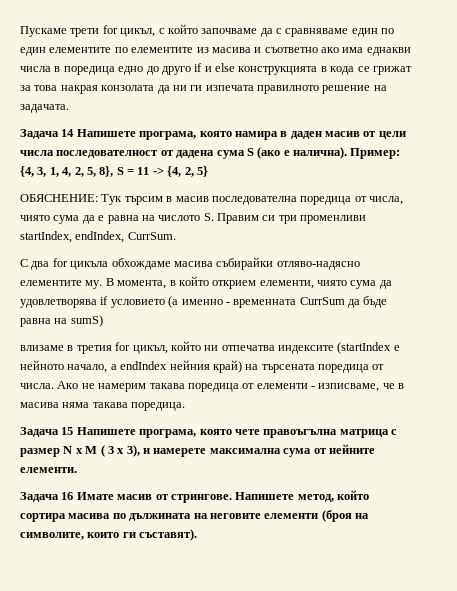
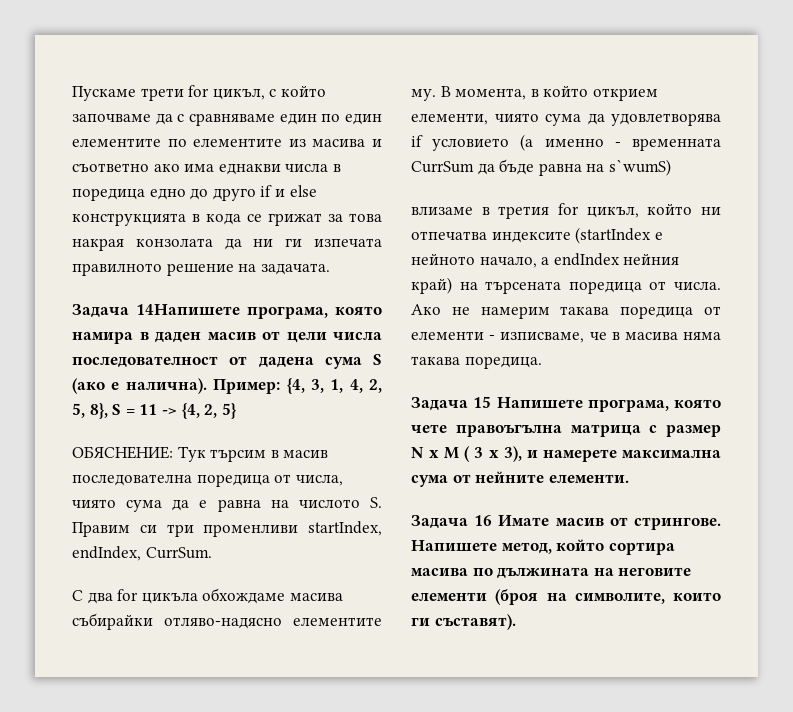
- Задача 14 Напишете програма, която намира в даден масив от цели числа последователност от дадена сума S (ако е налична).
+ Задача 14Напишете програма, която намира в даден масив от цели числа последователност от дадена сума S (ако е налична).
- В момента, в който открием елементи, чиято сума да удовлетворява if условието (а именно - временната CurrSum да бъде равна на sumS)
+ В момента, в който открием елементи, чиято сума да удовлетворява if условието (а именно - временната CurrSum да бъде равна на s`wumS)

